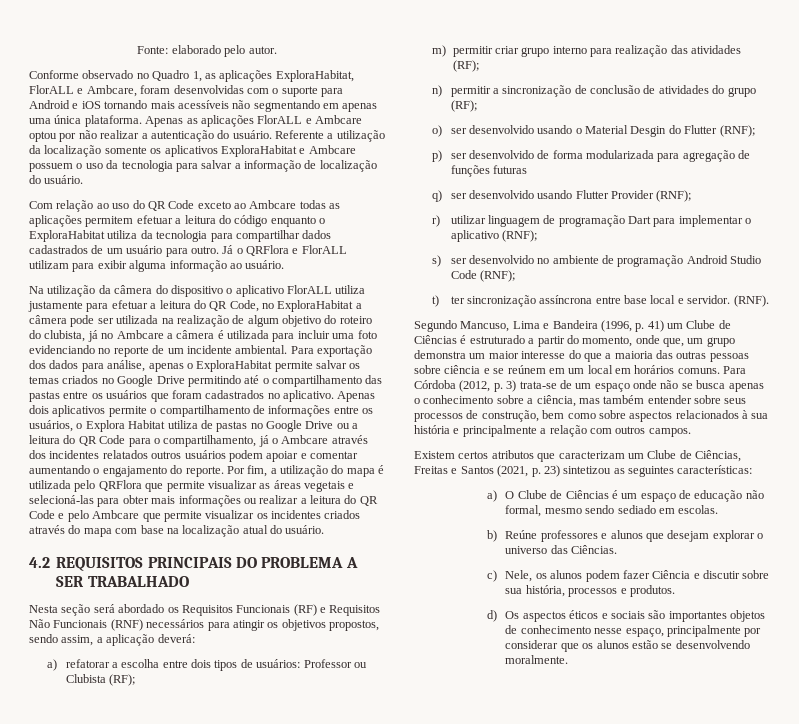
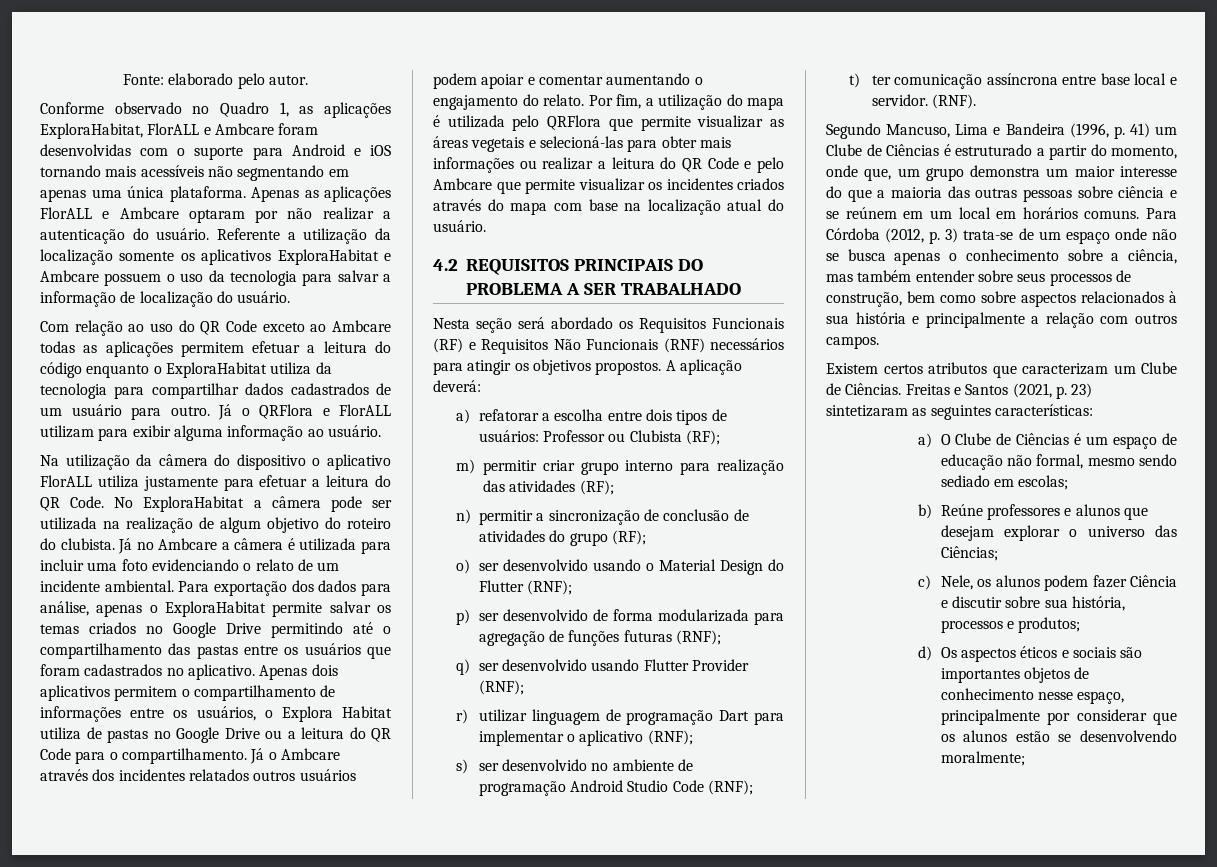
- Conforme observado no Quadro 1, as aplicações ExploraHabitat, FlorALL e Ambcare, foram desenvolvidas com o suporte para Android e iOS tornando mais acessíveis não segmentando em apenas uma única plataforma.
+ Conforme observado no Quadro 1, as aplicações ExploraHabitat, FlorALL e Ambcare foram desenvolvidas com o suporte para Android e iOS tornando mais acessíveis não segmentando em apenas uma única plataforma.
- Apenas as aplicações FlorALL e Ambcare optou por não realizar a autenticação do usuário.
+ Apenas as aplicações FlorALL e Ambcare optaram por não realizar a autenticação do usuário.
- Na utilização da câmera do dispositivo o aplicativo FlorALL utiliza justamente para efetuar a leitura do QR Code, no ExploraHabitat a câmera pode ser utilizada na realização de algum objetivo do roteiro do clubista, já no Ambcare a câmera é utilizada para incluir uma foto evidenciando no reporte de um incidente ambiental.
+ Na utilização da câmera do dispositivo o aplicativo FlorALL utiliza justamente para efetuar a leitura do QR Code. No ExploraHabitat a câmera pode ser utilizada na realização de algum objetivo do roteiro do clubista. Já no Ambcare a câmera é utilizada para incluir uma foto evidenciando o relato de um incidente ambiental.
- Apenas dois aplicativos permite o compartilhamento de informações entre os usuários, o Explora Habitat utiliza de pastas no Google Drive ou a leitura do QR Code para o compartilhamento, já o Ambcare através dos incidentes relatados outros usuários podem apoiar e comentar aumentando o engajamento do reporte.
+ Apenas dois aplicativos permitem o compartilhamento de informações entre os usuários, o Explora Habitat utiliza de pastas no Google Drive ou a leitura do QR Code para o compartilhamento. Já o Ambcare através dos incidentes relatados outros usuários podem apoiar e comentar aumentando o engajamento do relato.
- Nesta seção será abordado os Requisitos Funcionais (RF) e Requisitos Não Funcionais (RNF) necessários para atingir os objetivos propostos, sendo assim, a aplicação deverá:
+ Nesta seção será abordado os Requisitos Funcionais (RF) e Requisitos Não Funcionais (RNF) necessários para atingir os objetivos propostos. A aplicação deverá:
- o) ser desenvolvido usando o Material Desgin do Flutter (RNF);
+ o) ser desenvolvido usando o Material Design do Flutter (RNF);
- p) ser desenvolvido de forma modularizada para agregação de funções futuras
+ p) ser desenvolvido de forma modularizada para agregação de funções futuras (RNF);
- t) ter sincronização assíncrona entre base local e servidor.
+ t) ter comunicação assíncrona entre base local e servidor.
- Existem certos atributos que caracterizam um Clube de Ciências, Freitas e Santos (2021, p. 23) sintetizou as seguintes características:
+ Existem certos atributos que caracterizam um Clube de Ciências. Freitas e Santos (2021, p. 23) sintetizaram as seguintes características:
- a) O Clube de Ciências é um espaço de educação não formal, mesmo sendo sediado em escolas.
+ a) O Clube de Ciências é um espaço de educação não formal, mesmo sendo sediado em escolas;
- b) Reúne professores e alunos que desejam explorar o universo das Ciências.
+ b) Reúne professores e alunos que desejam explorar o universo das Ciências;
- c) Nele, os alunos podem fazer Ciência e discutir sobre sua história, processos e produtos.
+ c) Nele, os alunos podem fazer Ciência e discutir sobre sua história, processos e produtos;
- d) Os aspectos éticos e sociais são importantes objetos de conhecimento nesse espaço, principalmente por considerar que os alunos estão se desenvolvendo moralmente.
+ d) Os aspectos éticos e sociais são importantes objetos de conhecimento nesse espaço, principalmente por considerar que os alunos estão se desenvolvendo moralmente;

